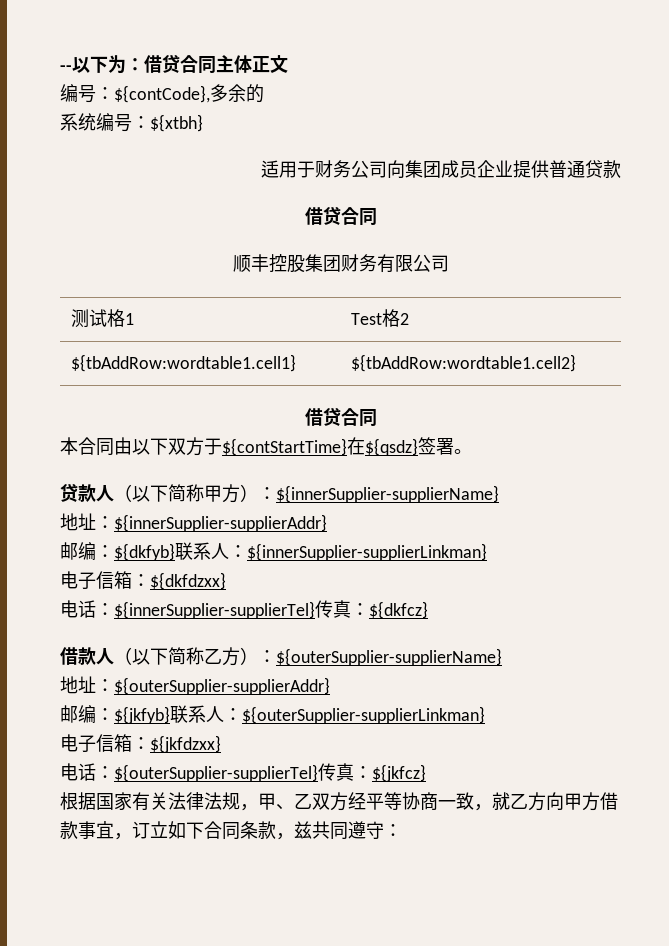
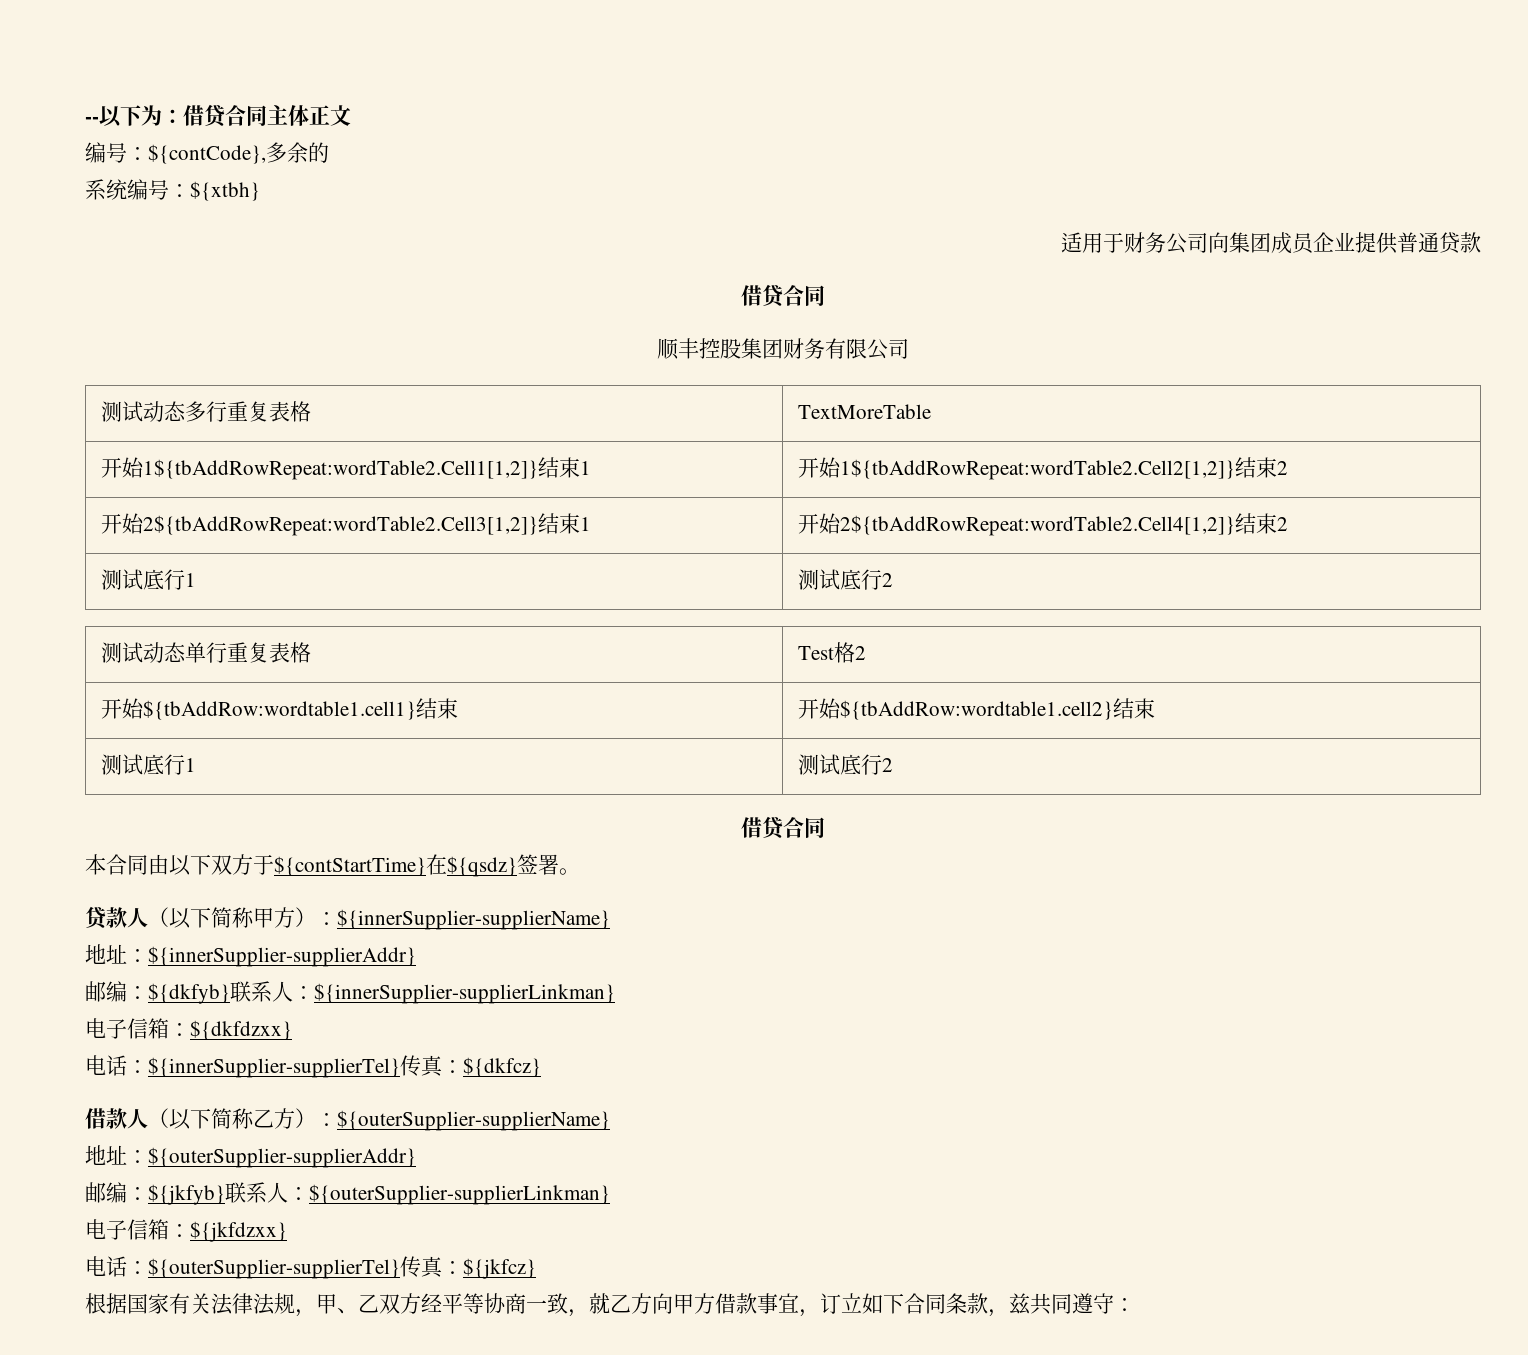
- 测试格1 | Test格2
+ 测试动态多行重复表格 | TextMoreTable
+ 开始1${tbAddRowRepeat:wordTable2.Cell1[1,2]}结束1 | 开始1${tbAddRowRepeat:wordTable2.Cell2[1,2]}结束2
+ 开始2${tbAddRowRepeat:wordTable2.Cell3[1,2]}结束1 | 开始2${tbAddRowRepeat:wordTable2.Cell4[1,2]}结束2
+ 测试底行1 | 测试底行2
+ 测试动态单行重复表格 | Test格2
- ${tbAddRow:wordtable1.cell1} | ${tbAddRow:wordtable1.cell2}
+ 开始${tbAddRow:wordtable1.cell1}结束 | 开始${tbAddRow:wordtable1.cell2}结束
+ 测试底行1 | 测试底行2

